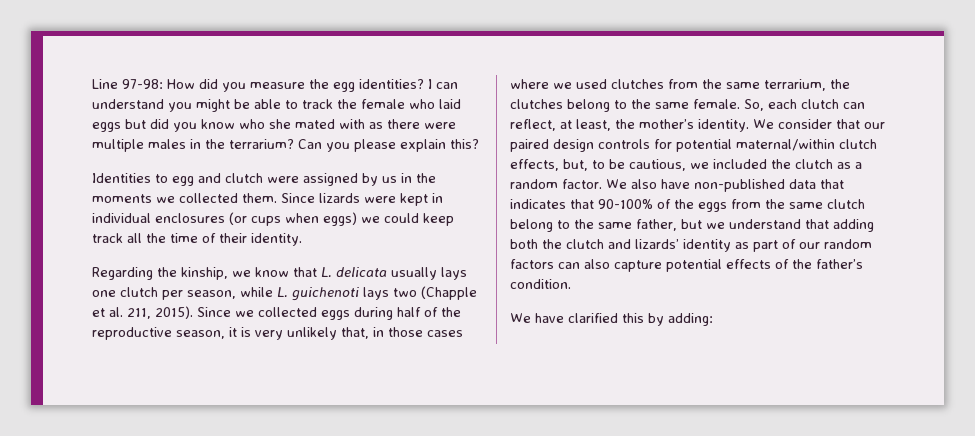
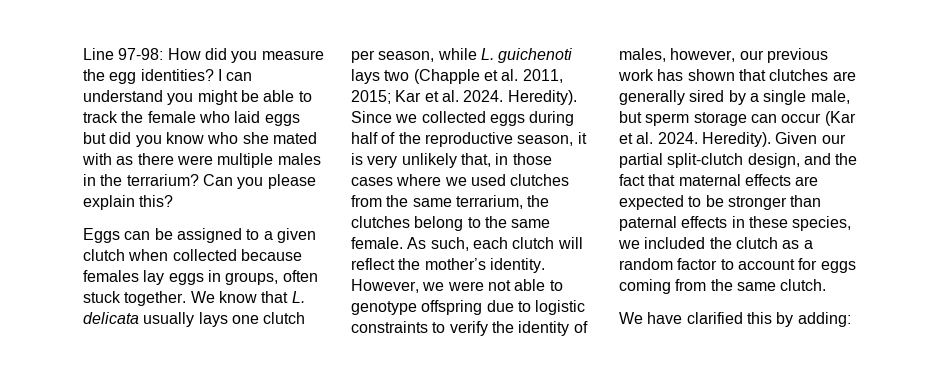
- Identities to egg and clutch were assigned by us in the moments we collected them. Since lizards were kept in individual enclosures (or cups when eggs) we could keep track all the time of their identity.
- Regarding the kinship, we know that L. delicata usually lays one clutch per season, while L. guichenoti lays two (Chapple et al. 211, 2015).
+ Eggs can be assigned to a given clutch when collected because females lay eggs in groups, often stuck together. We know that L. delicata usually lays one clutch per season, while L. guichenoti lays two (Chapple et al. 2011, 2015; Kar et al. 2024. Heredity).
- So, each clutch can reflect, at least, the mother’s identity. We consider that our paired design controls for potential maternal/within clutch effects, but, to be cautious, we included the clutch as a random factor. We also have non-published data that indicates that 90-100% of the eggs from the same clutch belong to the same father, but we understand that adding both the clutch and lizards’ identity as part of our random factors can also capture potential effects of the father’s condition.
+ As such, each clutch will reflect the mother’s identity. However, we were not able to genotype offspring due to logistic constraints to verify the identity of males, however, our previous work has shown that clutches are generally sired by a single male, but sperm storage can occur (Kar et al. 2024. Heredity). Given our partial split-clutch design, and the fact that maternal effects are expected to be stronger than paternal effects in these species, we included the clutch as a random factor to account for eggs coming from the same clutch.

